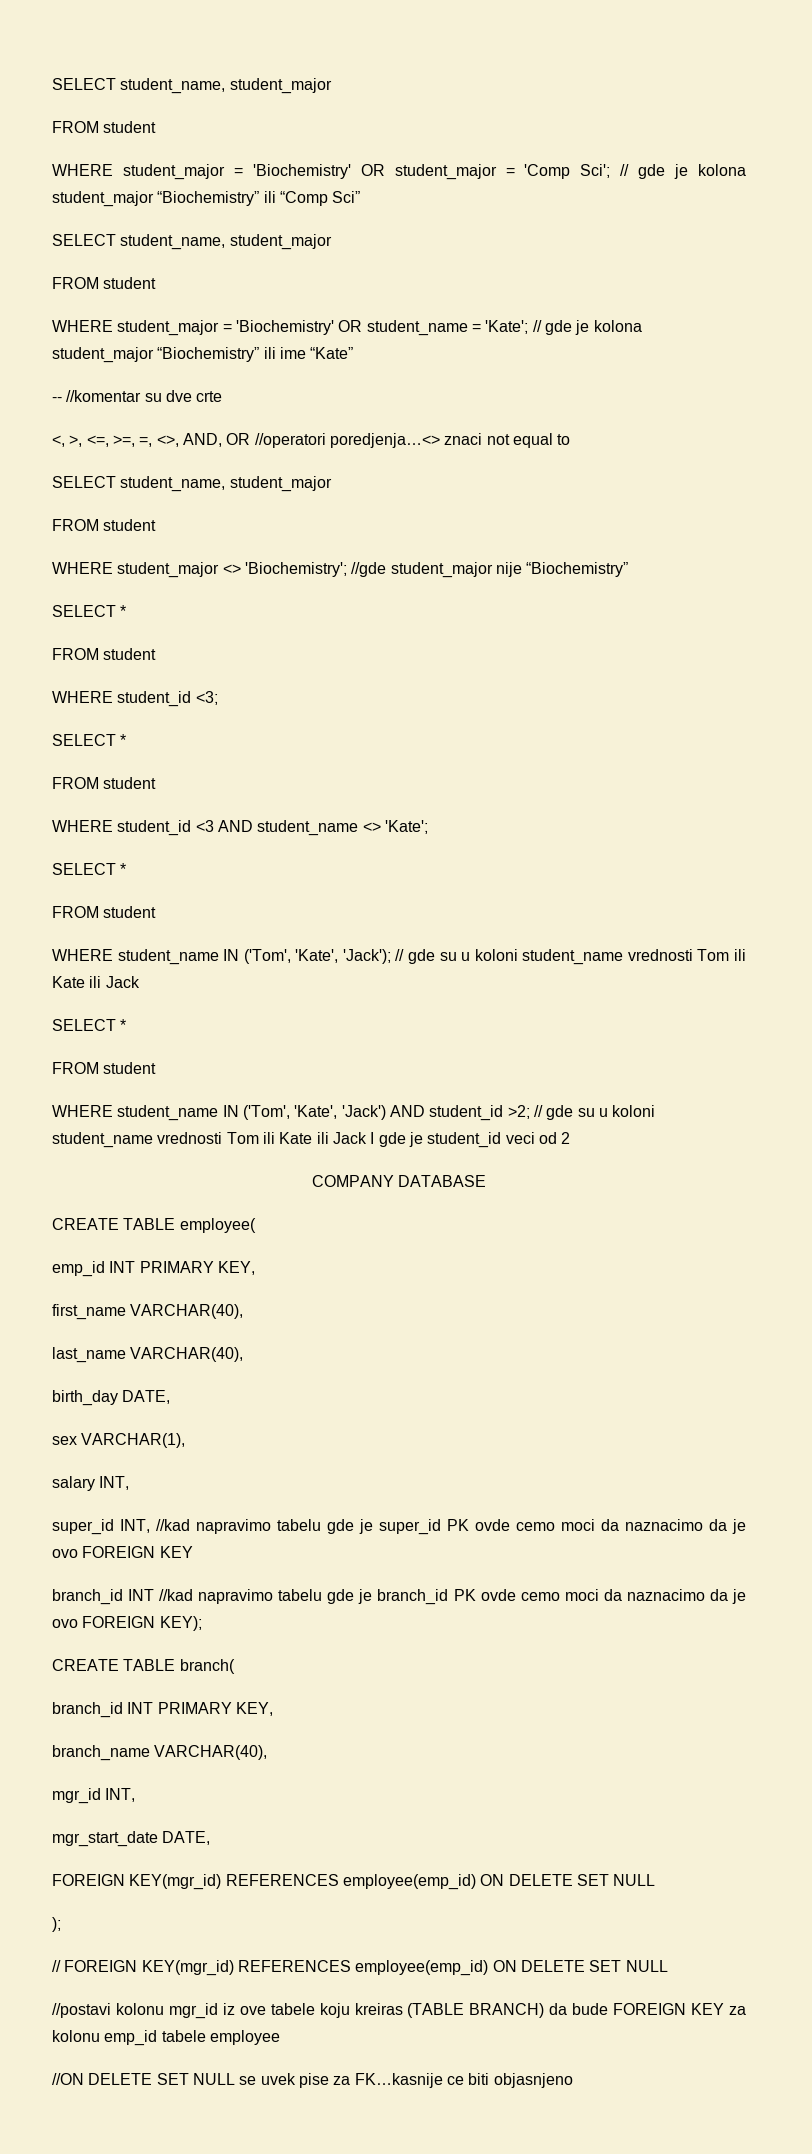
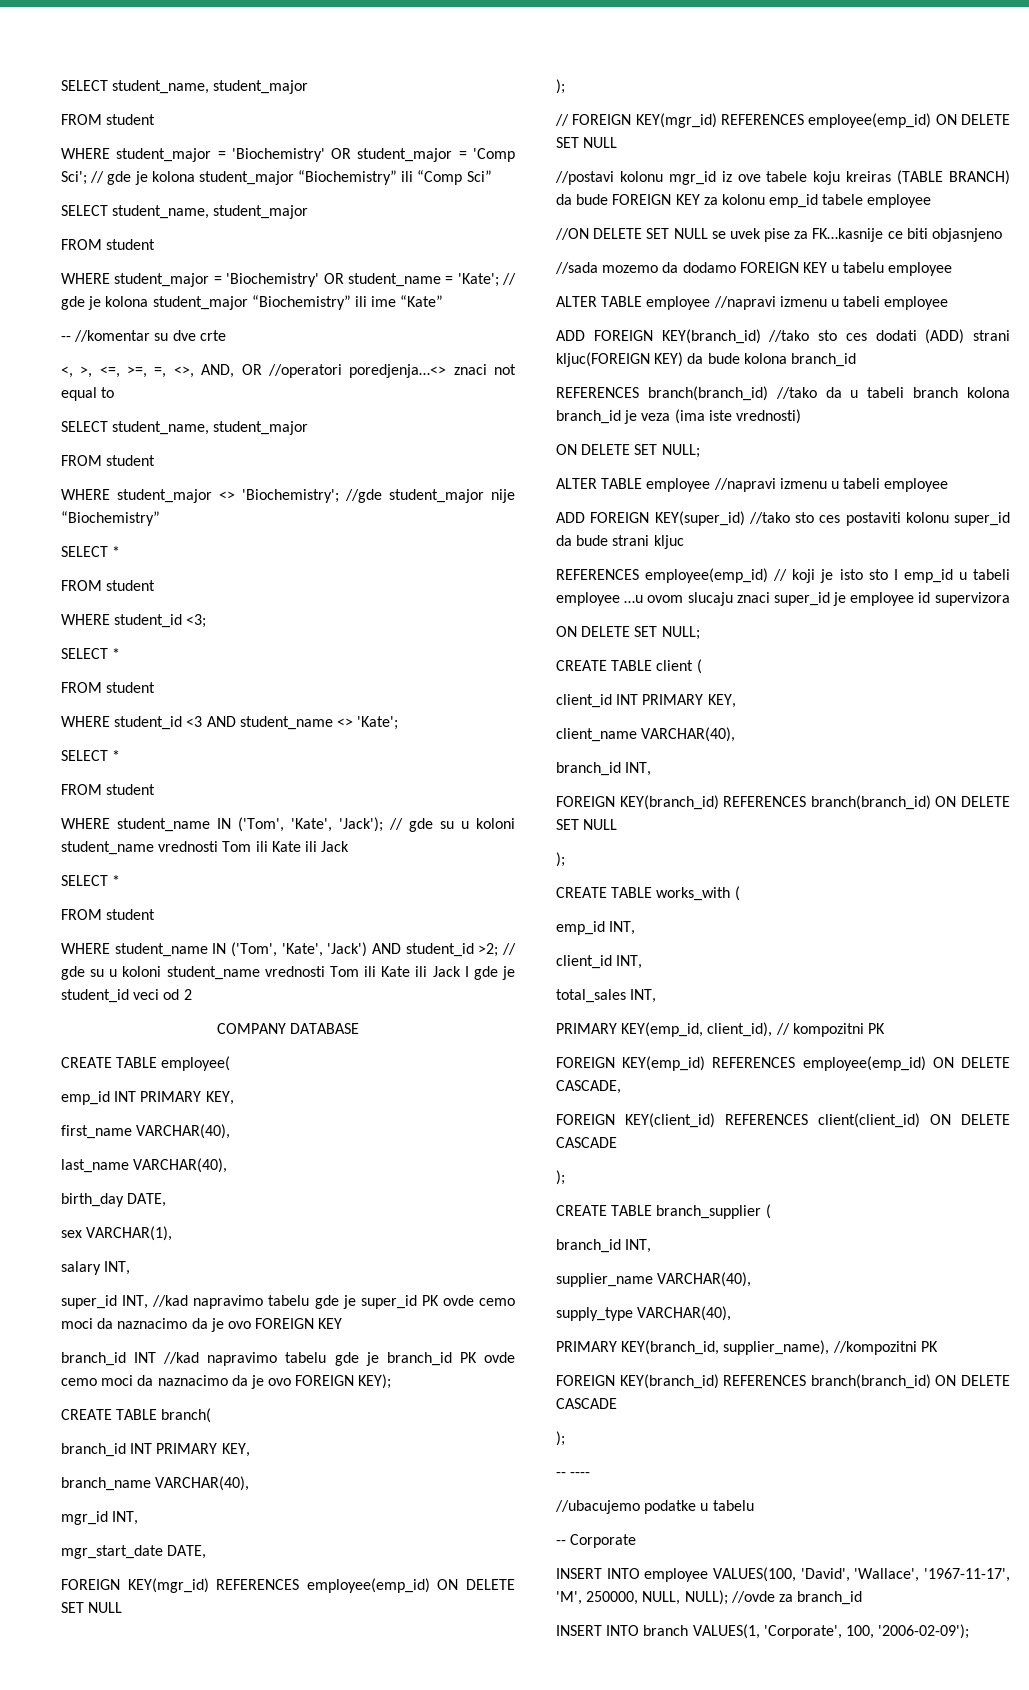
+ //sada mozemo da dodamo FOREIGN KEY u tabelu employee
+ ALTER TABLE employee //napravi izmenu u tabeli employee
+ ADD FOREIGN KEY(branch_id) //tako sto ces dodati (ADD) strani kljuc(FOREIGN KEY) da bude kolona branch_id
+ REFERENCES branch(branch_id) //tako da u tabeli branch kolona branch_id je veza (ima iste vrednosti)
+ ON DELETE SET NULL;
+ ALTER TABLE employee //napravi izmenu u tabeli employee
+ ADD FOREIGN KEY(super_id) //tako sto ces postaviti kolonu super_id da bude strani kljuc
+ REFERENCES employee(emp_id) // koji je isto sto I emp_id u tabeli employee …u ovom slucaju znaci super_id je employee id supervizora
+ ON DELETE SET NULL;
+ CREATE TABLE client (
+ client_id INT PRIMARY KEY,
+ client_name VARCHAR(40),
+ branch_id INT,
+ FOREIGN KEY(branch_id) REFERENCES branch(branch_id) ON DELETE SET NULL
+ );
+ CREATE TABLE works_with (
+ emp_id INT,
+ client_id INT,
+ total_sales INT,
+ PRIMARY KEY(emp_id, client_id), // kompozitni PK
+ FOREIGN KEY(emp_id) REFERENCES employee(emp_id) ON DELETE CASCADE,
+ FOREIGN KEY(client_id) REFERENCES client(client_id) ON DELETE CASCADE
+ );
+ CREATE TABLE branch_supplier (
+ branch_id INT,
+ supplier_name VARCHAR(40),
+ supply_type VARCHAR(40),
+ PRIMARY KEY(branch_id, supplier_name), //kompozitni PK
+ FOREIGN KEY(branch_id) REFERENCES branch(branch_id) ON DELETE CASCADE
+ );
+ -- ----
+ //ubacujemo podatke u tabelu
+ -- Corporate
+ INSERT INTO employee VALUES(100, 'David', 'Wallace', '1967-11-17', 'M', 250000, NULL, NULL); //ovde za branch_id
+ INSERT INTO branch VALUES(1, 'Corporate', 100, '2006-02-09');

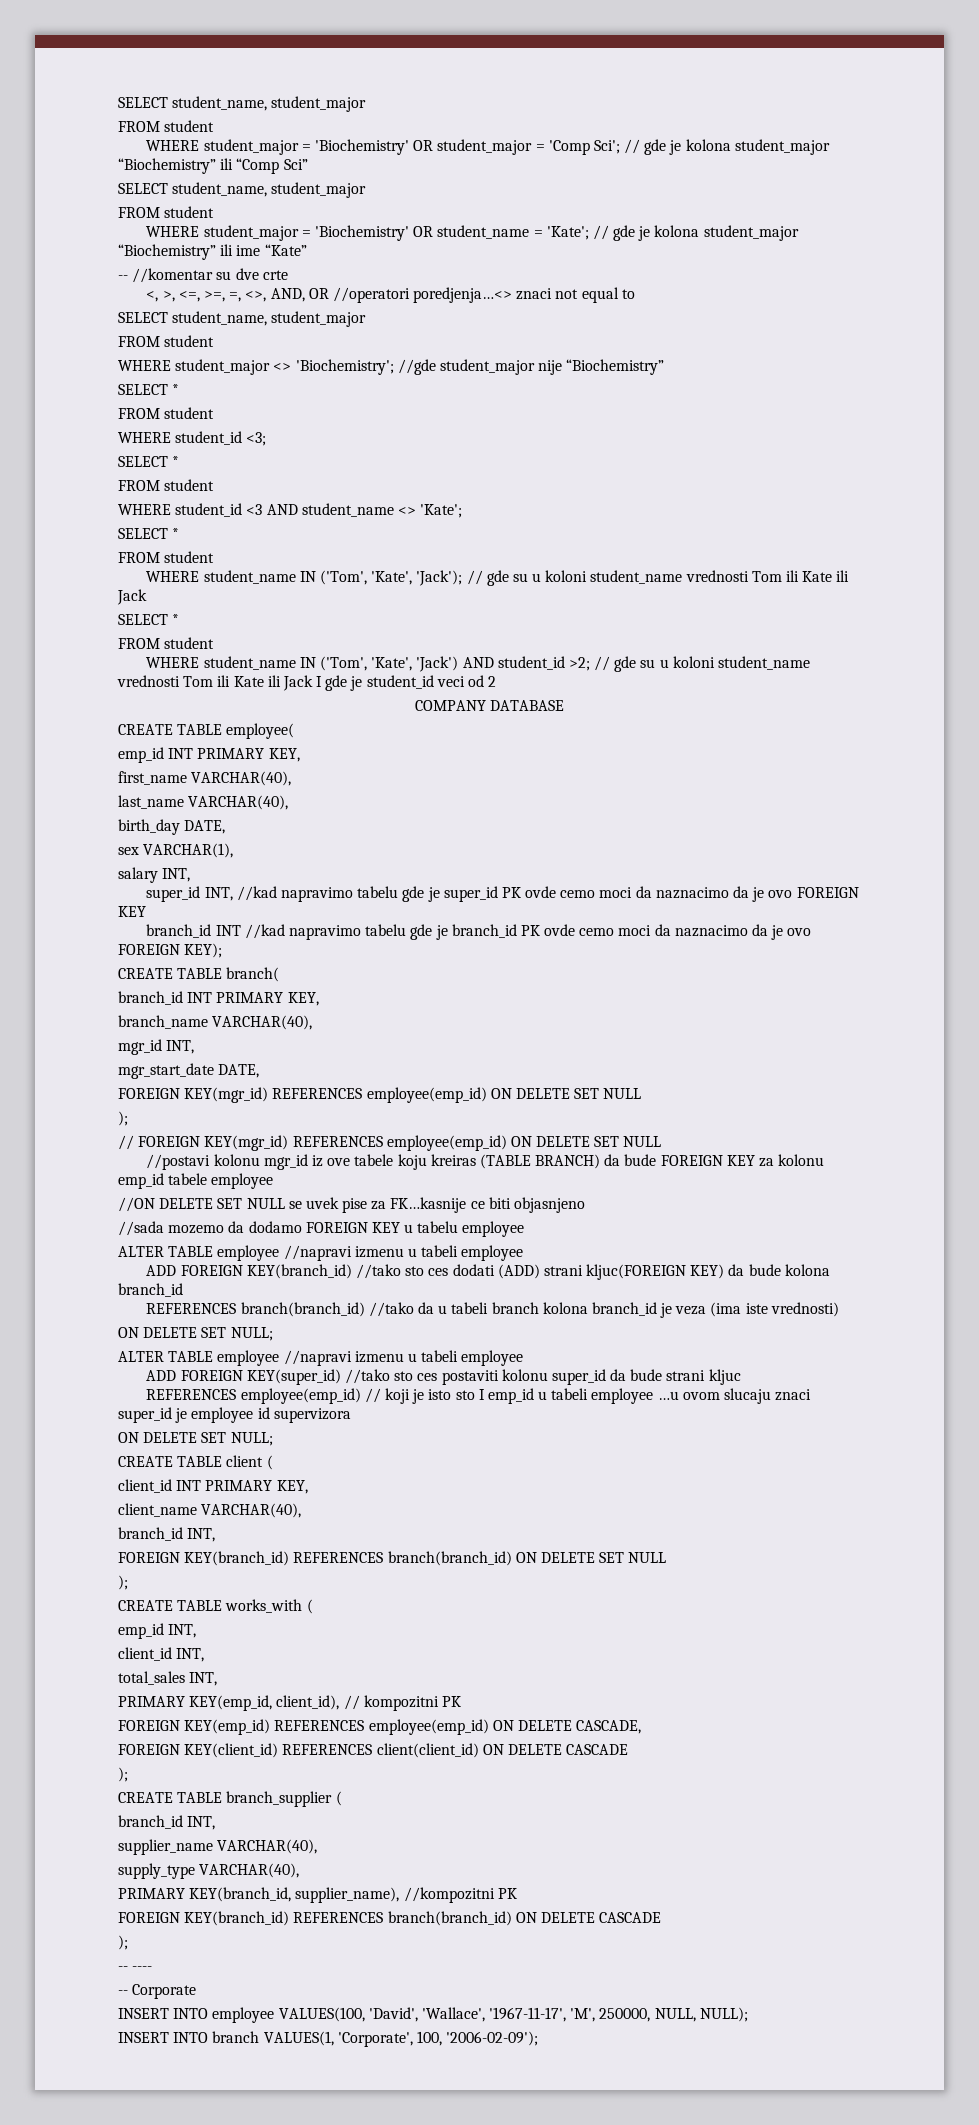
- //ubacujemo podatke u tabelu
- INSERT INTO employee VALUES(100, 'David', 'Wallace', '1967-11-17', 'M', 250000, NULL, NULL); //ovde za branch_id
+ INSERT INTO employee VALUES(100, 'David', 'Wallace', '1967-11-17', 'M', 250000, NULL, NULL);

